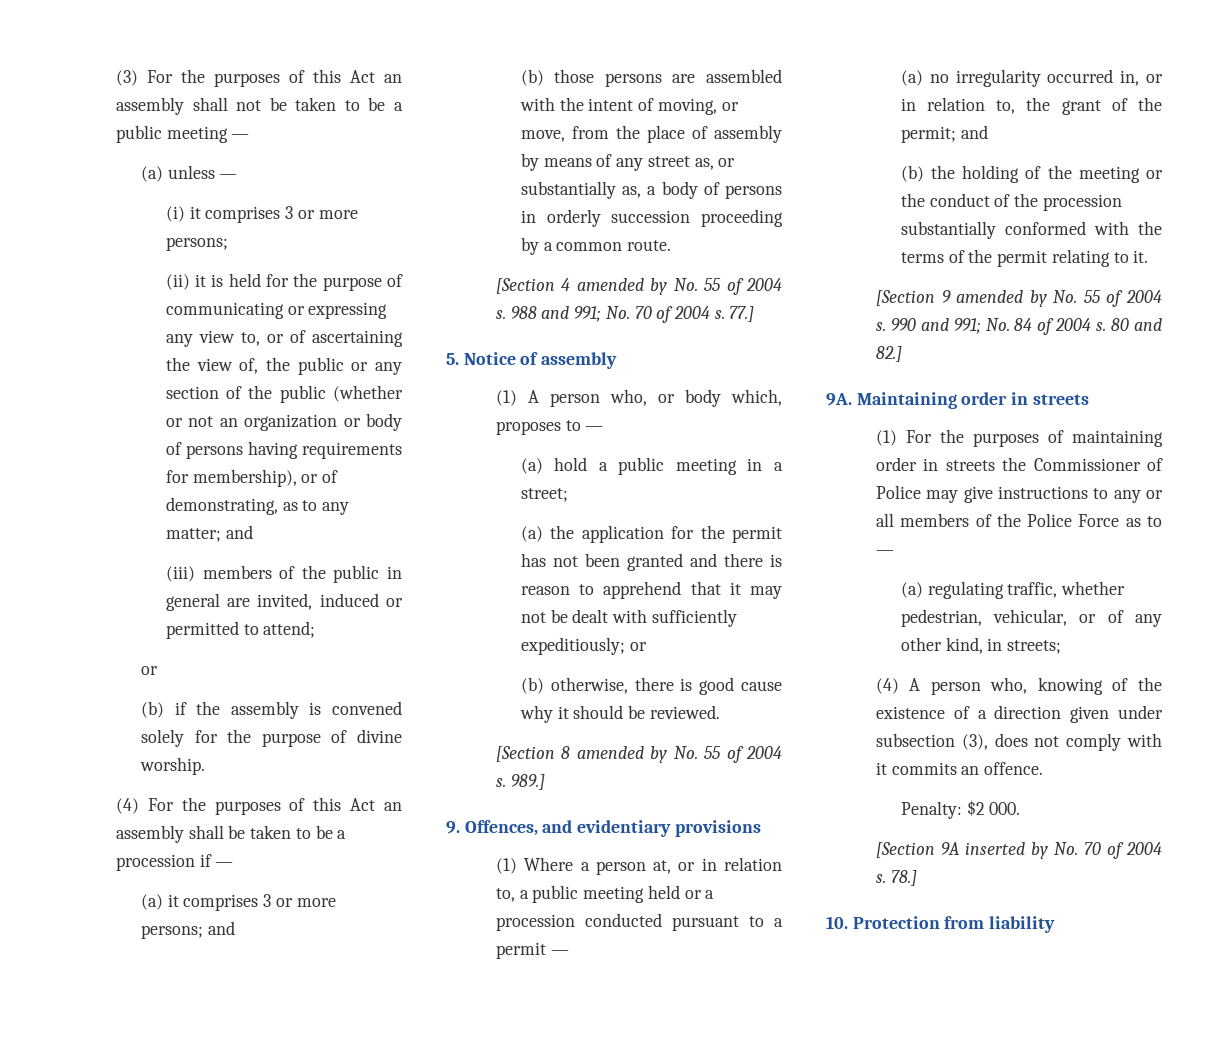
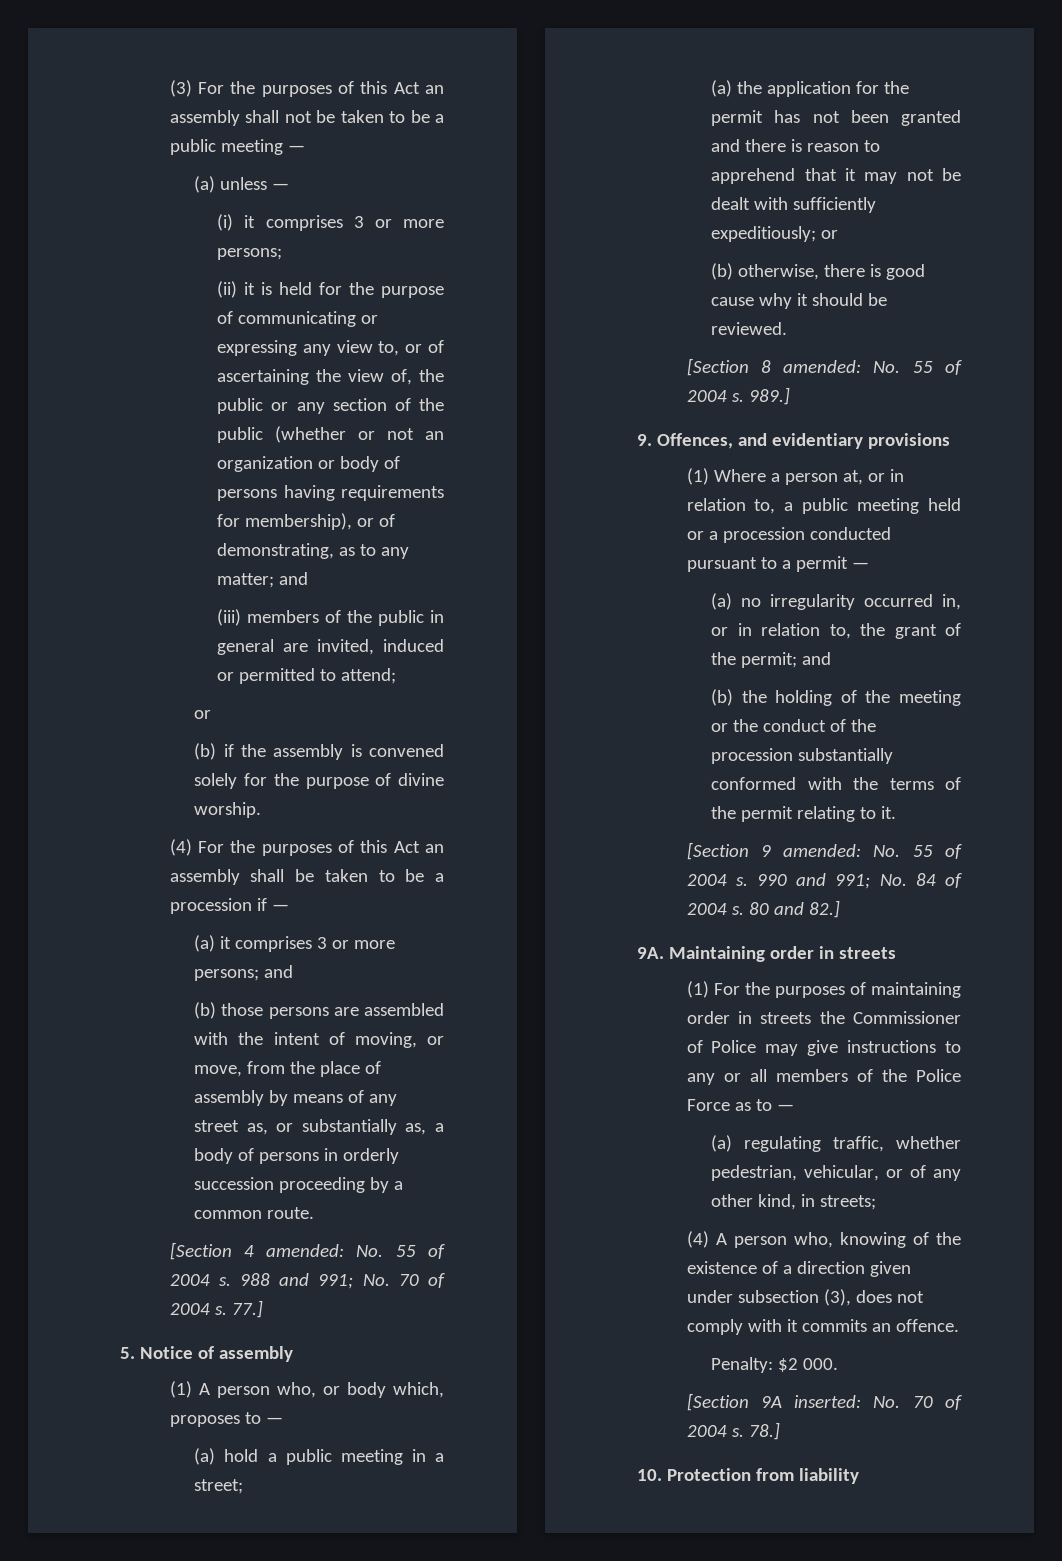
- [Section 4 amended by No. 55 of 2004 s.
+ [Section 4 amended: No. 55 of 2004 s.
- [Section 8 amended by No. 55 of 2004 s.
+ [Section 8 amended: No. 55 of 2004 s.
- [Section 9 amended by No. 55 of 2004 s.
+ [Section 9 amended: No. 55 of 2004 s.
- [Section 9A inserted by No. 70 of 2004 s.
+ [Section 9A inserted: No. 70 of 2004 s.

